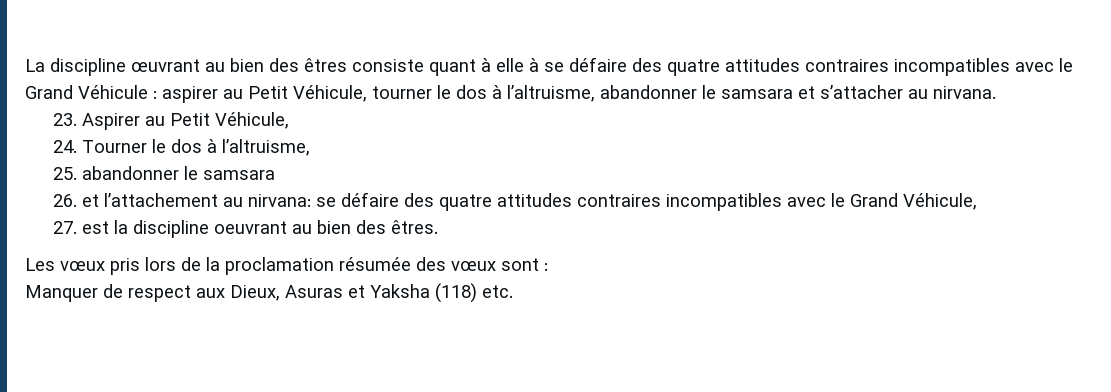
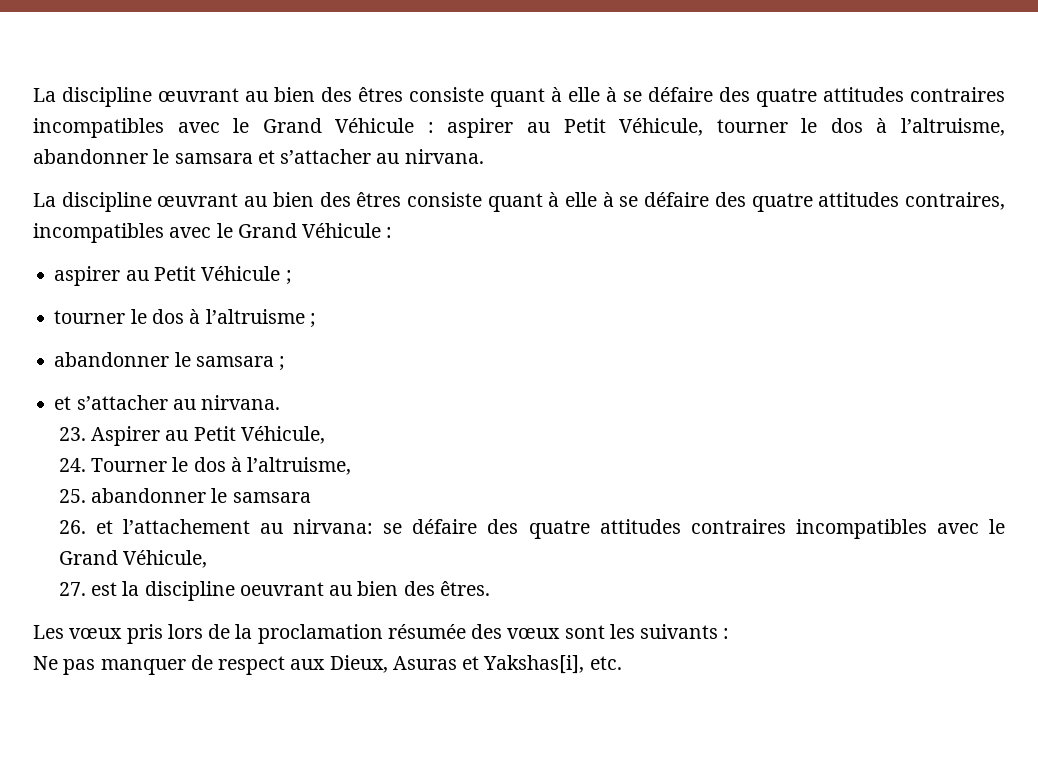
+ La discipline œuvrant au bien des êtres consiste quant à elle à se défaire des quatre attitudes contraires, incompatibles avec le Grand Véhicule :
+ aspirer au Petit Véhicule ;
+ tourner le dos à l’altruisme ;
+ abandonner le samsara ;
+ et s’attacher au nirvana.
- Les vœux pris lors de la proclamation résumée des vœux sont :
- Manquer de respect aux Dieux, Asuras et Yaksha (118) etc.
+ Les vœux pris lors de la proclamation résumée des vœux sont les suivants :
+ Ne pas manquer de respect aux Dieux, Asuras et Yakshas[i], etc.

